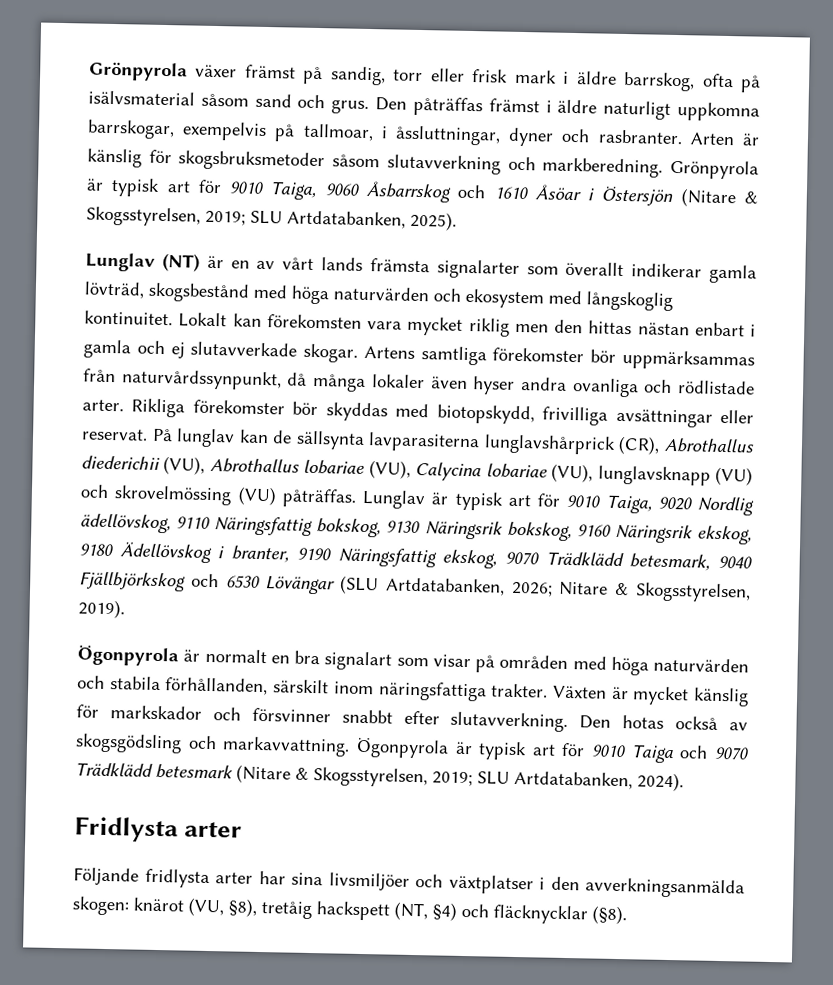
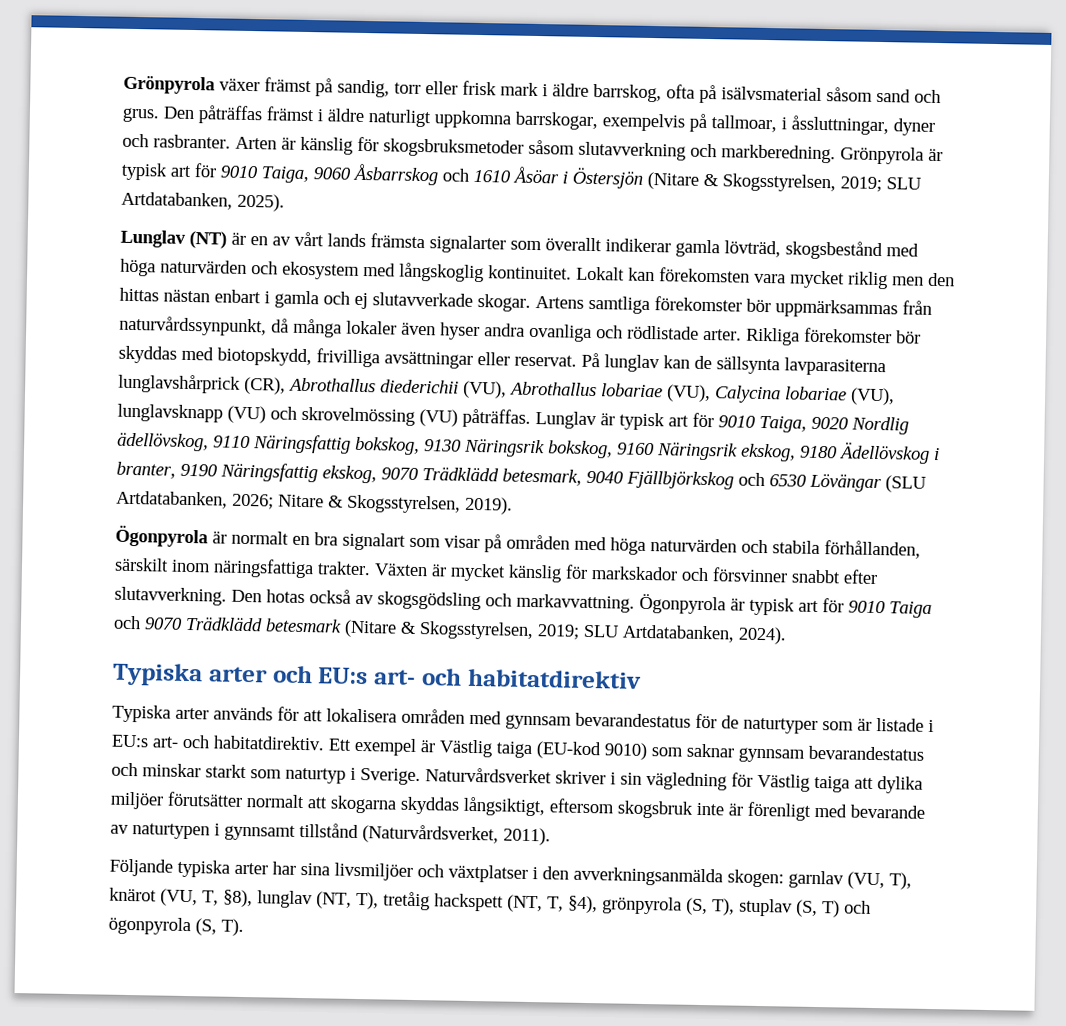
- Fridlysta arter
+ Typiska arter och EU:s art- och habitatdirektiv
+ Typiska arter används för att lokalisera områden med gynnsam bevarandestatus för de naturtyper som är listade i EU:s art- och habitatdirektiv. Ett exempel är Västlig taiga (EU-kod 9010) som saknar gynnsam bevarandestatus och minskar starkt som naturtyp i Sverige. Naturvårdsverket skriver i sin vägledning för Västlig taiga att dylika miljöer förutsätter normalt att skogarna skyddas långsiktigt, eftersom skogsbruk inte är förenligt med bevarande av naturtypen i gynnsamt tillstånd (Naturvårdsverket, 2011).
- Följande fridlysta arter har sina livsmiljöer och växtplatser i den avverkningsanmälda skogen: knärot (VU, §8), tretåig hackspett (NT, §4) och fläcknycklar (§8).
+ Följande typiska arter har sina livsmiljöer och växtplatser i den avverkningsanmälda skogen: garnlav (VU, T), knärot (VU, T, §8), lunglav (NT, T), tretåig hackspett (NT, T, §4), grönpyrola (S, T), stuplav (S, T) och ögonpyrola (S, T).

